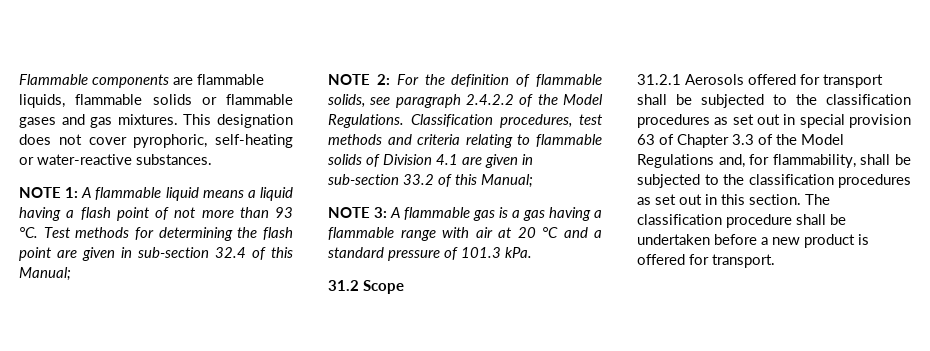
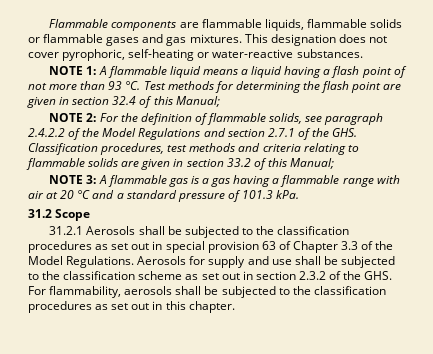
- Test methods for determining the flash point are given in sub-section 32.4 of this Manual;
+ Test methods for determining the flash point are given in section 32.4 of this Manual;
- NOTE 2: For the definition of flammable solids, see paragraph 2.4.2.2 of the Model Regulations. Classification procedures, test methods and criteria relating to flammable solids of Division 4.1 are given in sub-section 33.2 of this Manual;
+ NOTE 2: For the definition of flammable solids, see paragraph 2.4.2.2 of the Model Regulations and section 2.7.1 of the GHS. Classification procedures, test methods and criteria relating to flammable solids are given in section 33.2 of this Manual;
- 31.2.1 Aerosols offered for transport shall be subjected to the classification procedures as set out in special provision 63 of Chapter 3.3 of the Model Regulations and, for flammability, shall be subjected to the classification procedures as set out in this section. The classification procedure shall be undertaken before a new product is offered for transport.
+ 31.2.1 Aerosols shall be subjected to the classification procedures as set out in special provision 63 of Chapter 3.3 of the Model Regulations. Aerosols for supply and use shall be subjected to the classification scheme as set out in section 2.3.2 of the GHS. For flammability, aerosols shall be subjected to the classification procedures as set out in this chapter.

